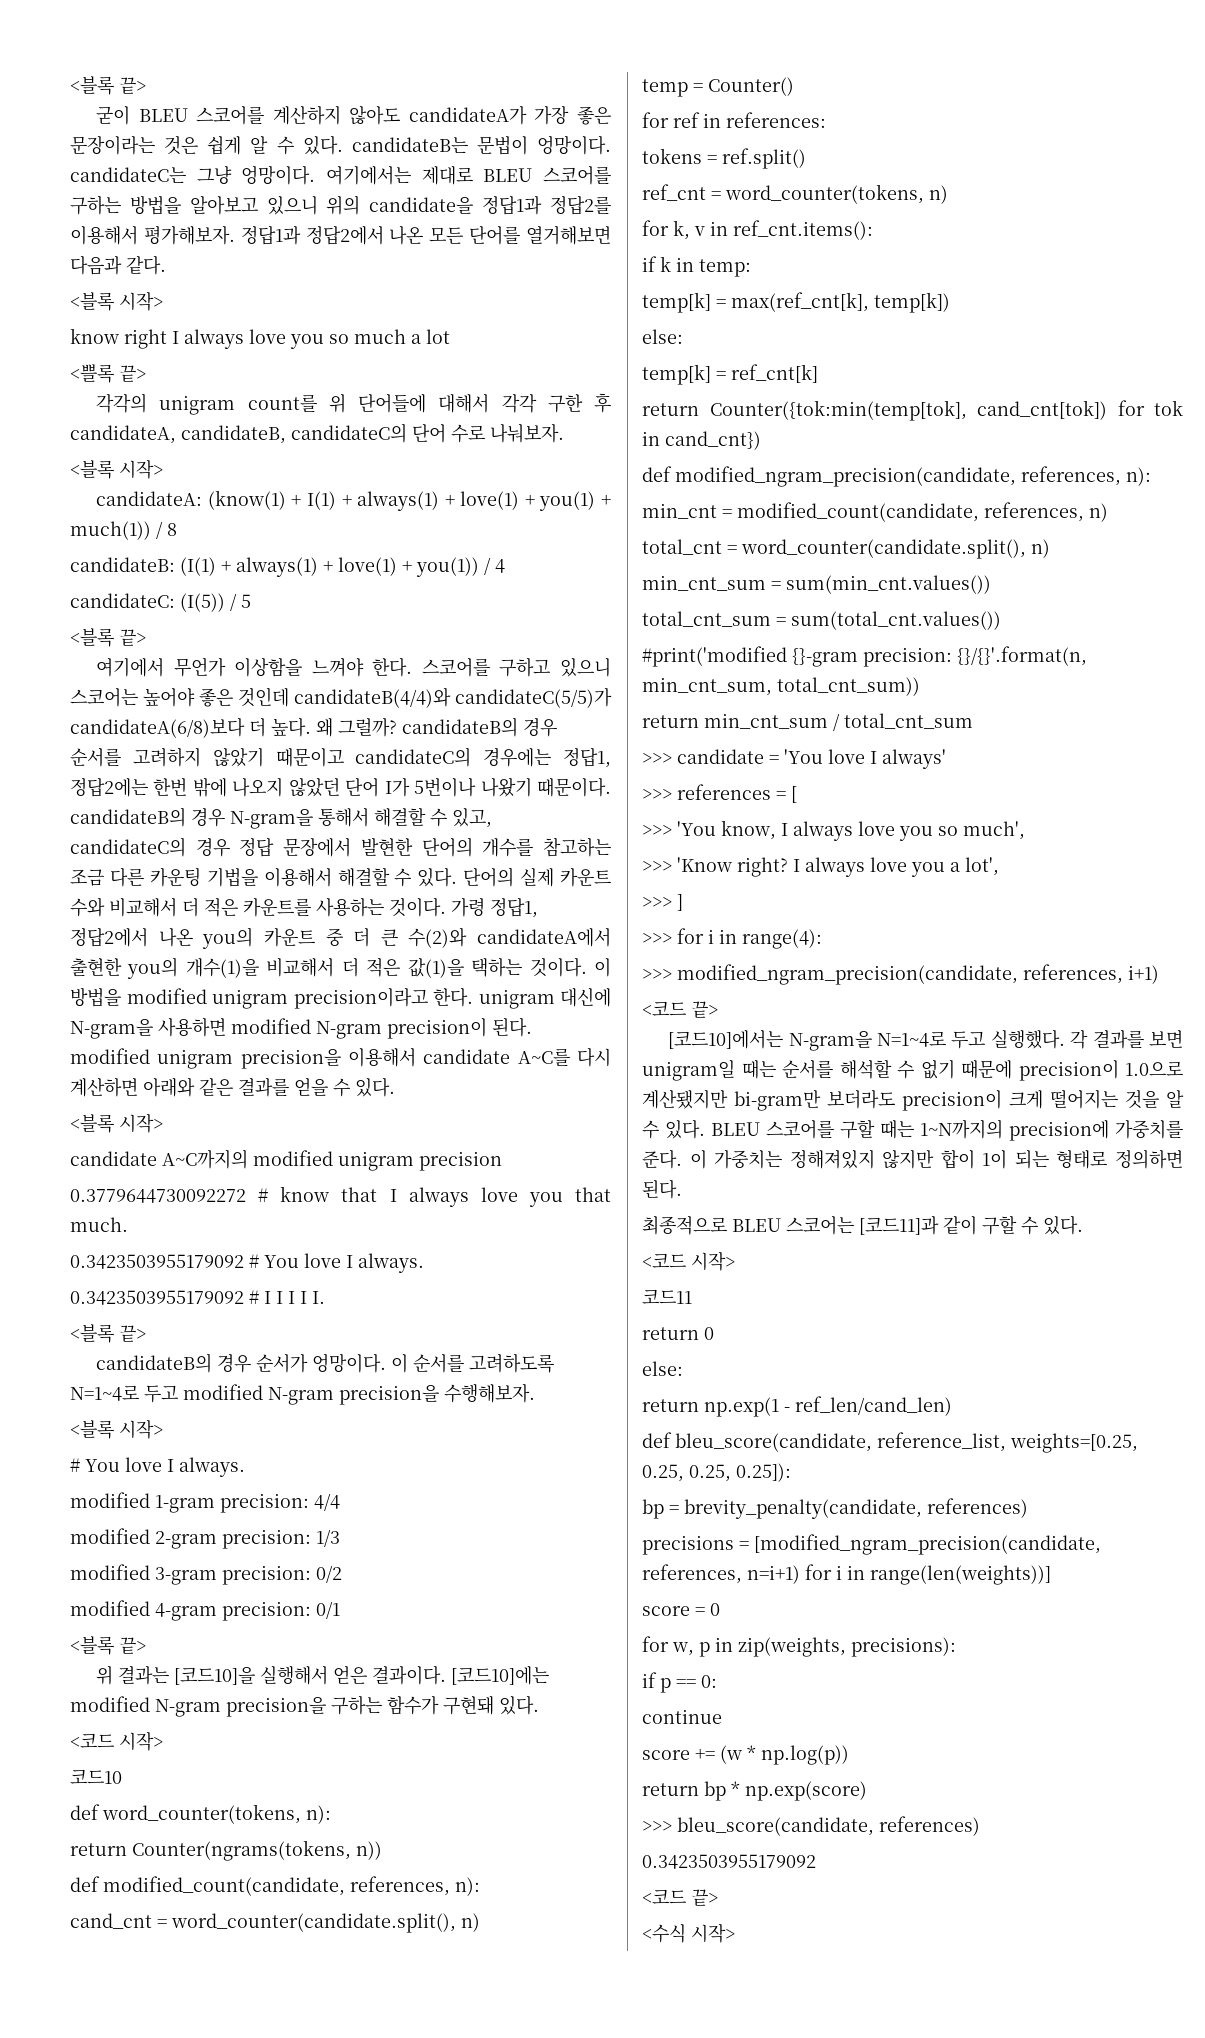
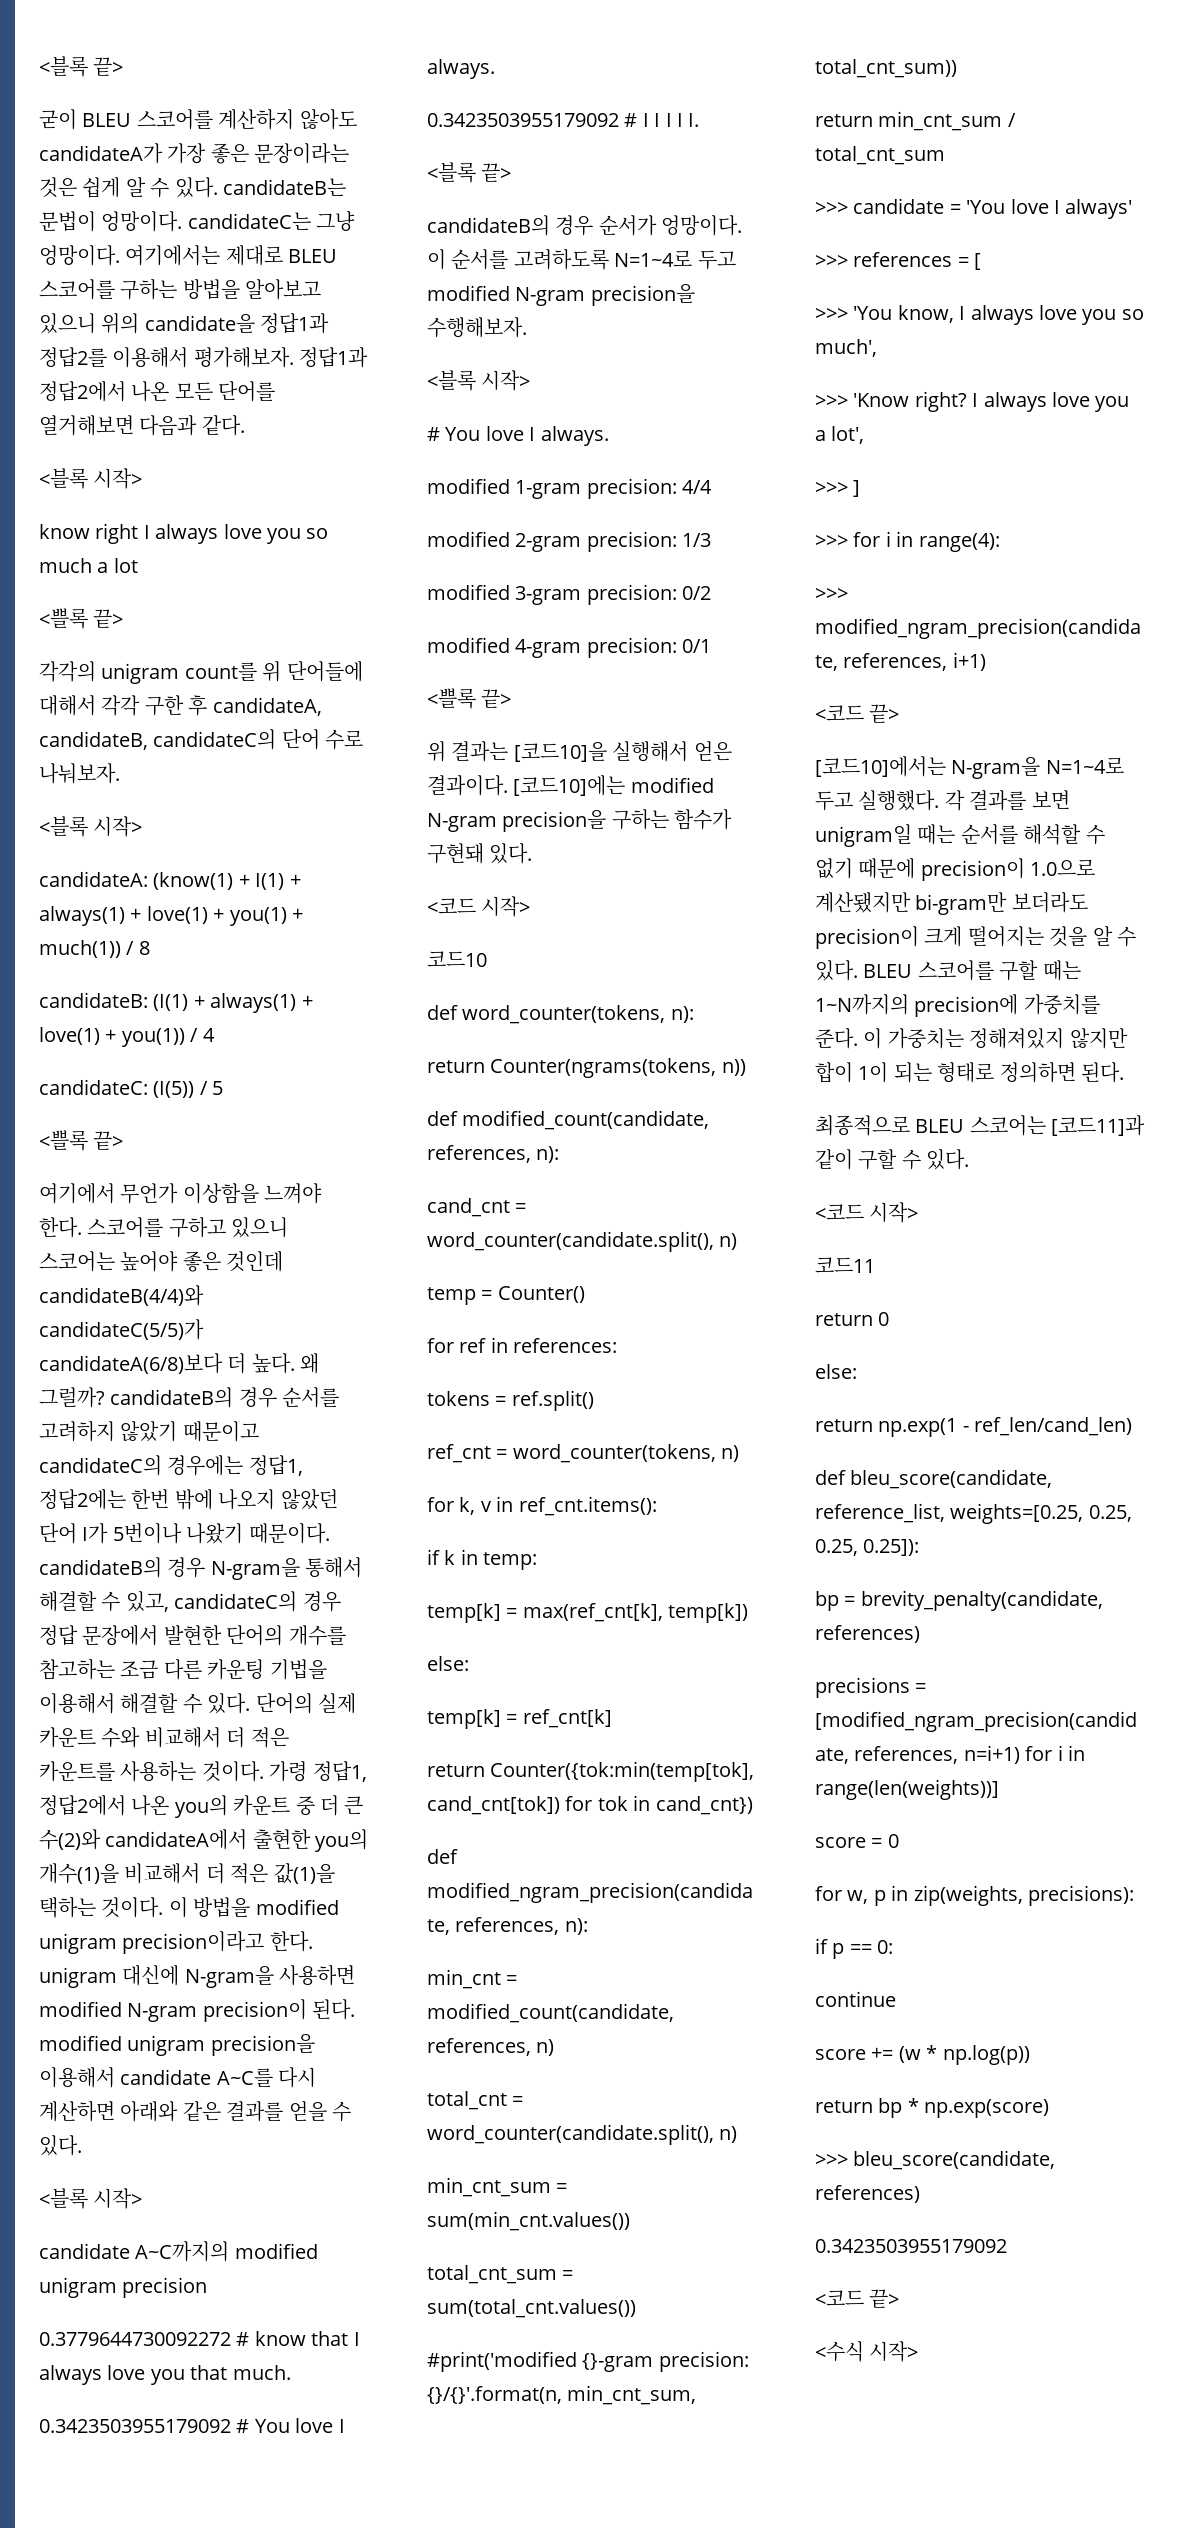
  candidateC: (I(5)) / 5
- <블록 끝>
+ <쁠록 끝>
  modified 4-gram precision: 0/1
- <블록 끝>
+ <쁠록 끝>

